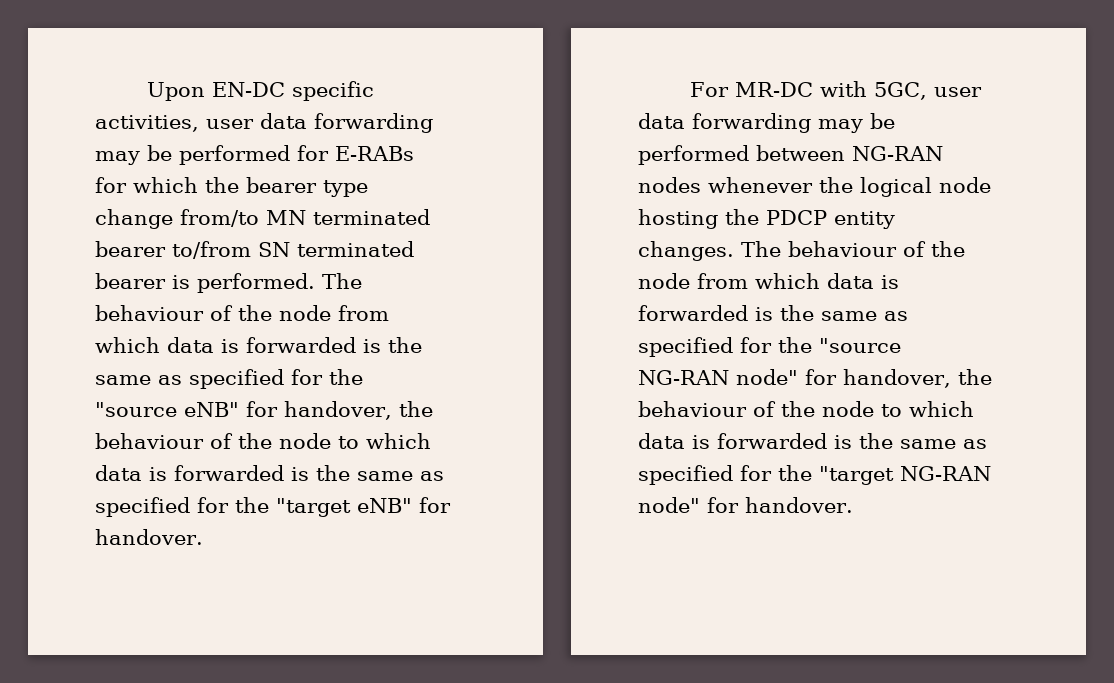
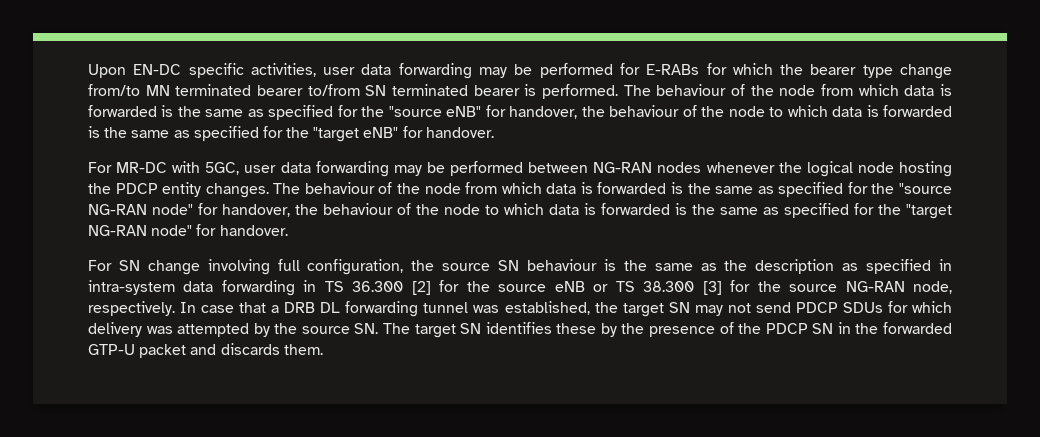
+ For SN change involving full configuration, the source SN behaviour is the same as the description as specified in intra-system data forwarding in TS 36.300 [2] for the source eNB or TS 38.300 [3] for the source NG-RAN node, respectively. In case that a DRB DL forwarding tunnel was established, the target SN may not send PDCP SDUs for which delivery was attempted by the source SN. The target SN identifies these by the presence of the PDCP SN in the forwarded GTP-U packet and discards them.

